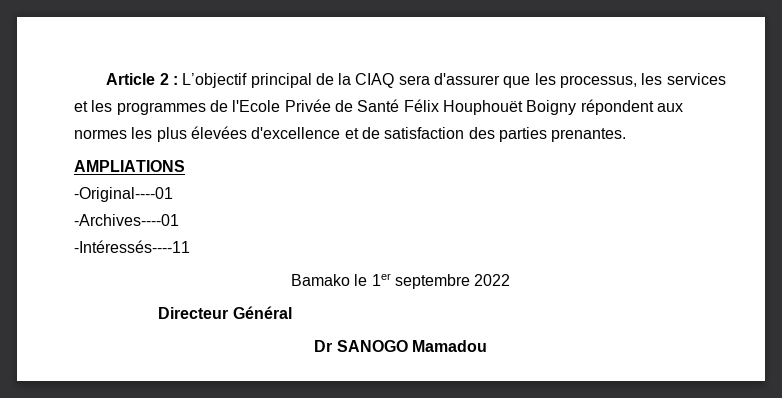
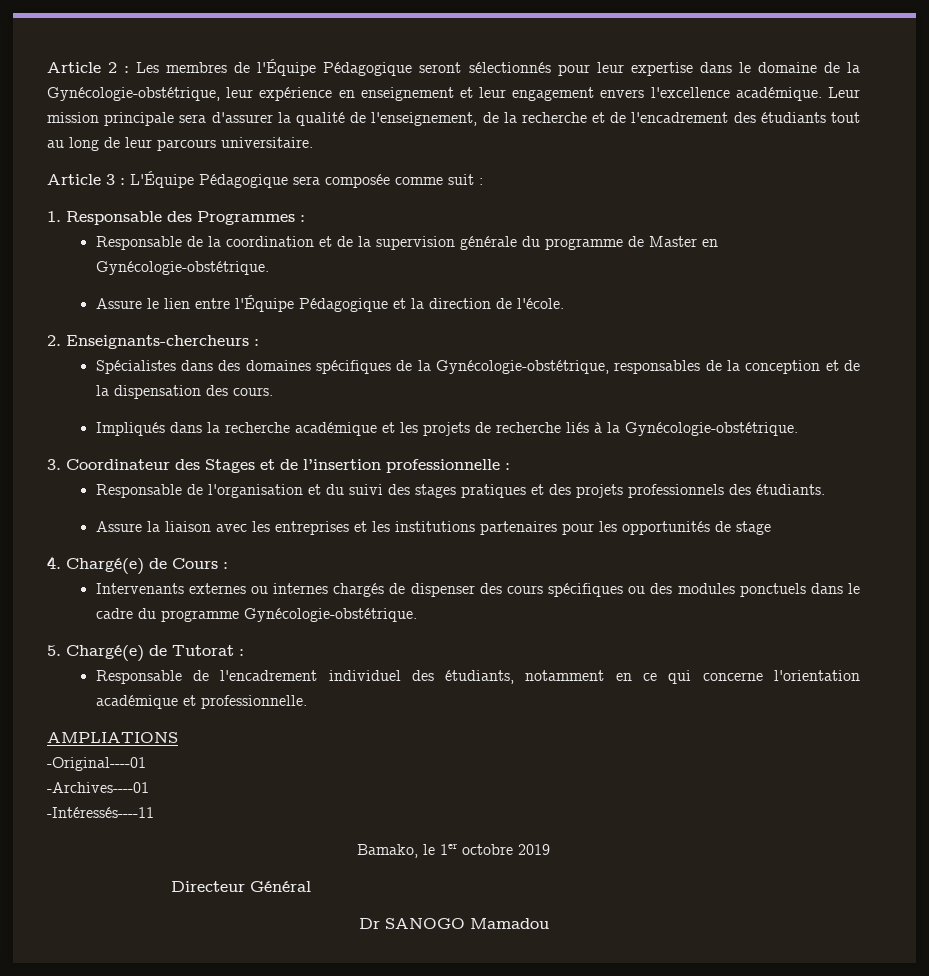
- Article 2 : L’objectif principal de la CIAQ sera d'assurer que les processus, les services et les programmes de l'Ecole Privée de Santé Félix Houphouët Boigny répondent aux normes les plus élevées d'excellence et de satisfaction des parties prenantes.
+ Article 2 : Les membres de l'Équipe Pédagogique seront sélectionnés pour leur expertise dans le domaine de la Gynécologie-obstétrique, leur expérience en enseignement et leur engagement envers l'excellence académique. Leur mission principale sera d'assurer la qualité de l'enseignement, de la recherche et de l'encadrement des étudiants tout au long de leur parcours universitaire.
+ Article 3 : L'Équipe Pédagogique sera composée comme suit :
+ 1. Responsable des Programmes :
+ Responsable de la coordination et de la supervision générale du programme de Master en Gynécologie-obstétrique.
+ Assure le lien entre l'Équipe Pédagogique et la direction de l'école.
+ 2. Enseignants-chercheurs :
+ Spécialistes dans des domaines spécifiques de la Gynécologie-obstétrique, responsables de la conception et de la dispensation des cours.
+ Impliqués dans la recherche académique et les projets de recherche liés à la Gynécologie-obstétrique.
+ 3. Coordinateur des Stages et de l’insertion professionnelle :
+ Responsable de l'organisation et du suivi des stages pratiques et des projets professionnels des étudiants.
+ Assure la liaison avec les entreprises et les institutions partenaires pour les opportunités de stage
+ 4. Chargé(e) de Cours :
+ Intervenants externes ou internes chargés de dispenser des cours spécifiques ou des modules ponctuels dans le cadre du programme Gynécologie-obstétrique.
+ 5. Chargé(e) de Tutorat :
+ Responsable de l'encadrement individuel des étudiants, notamment en ce qui concerne l'orientation académique et professionnelle.
- Bamako le 1er septembre 2022
+ Bamako, le 1er octobre 2019

